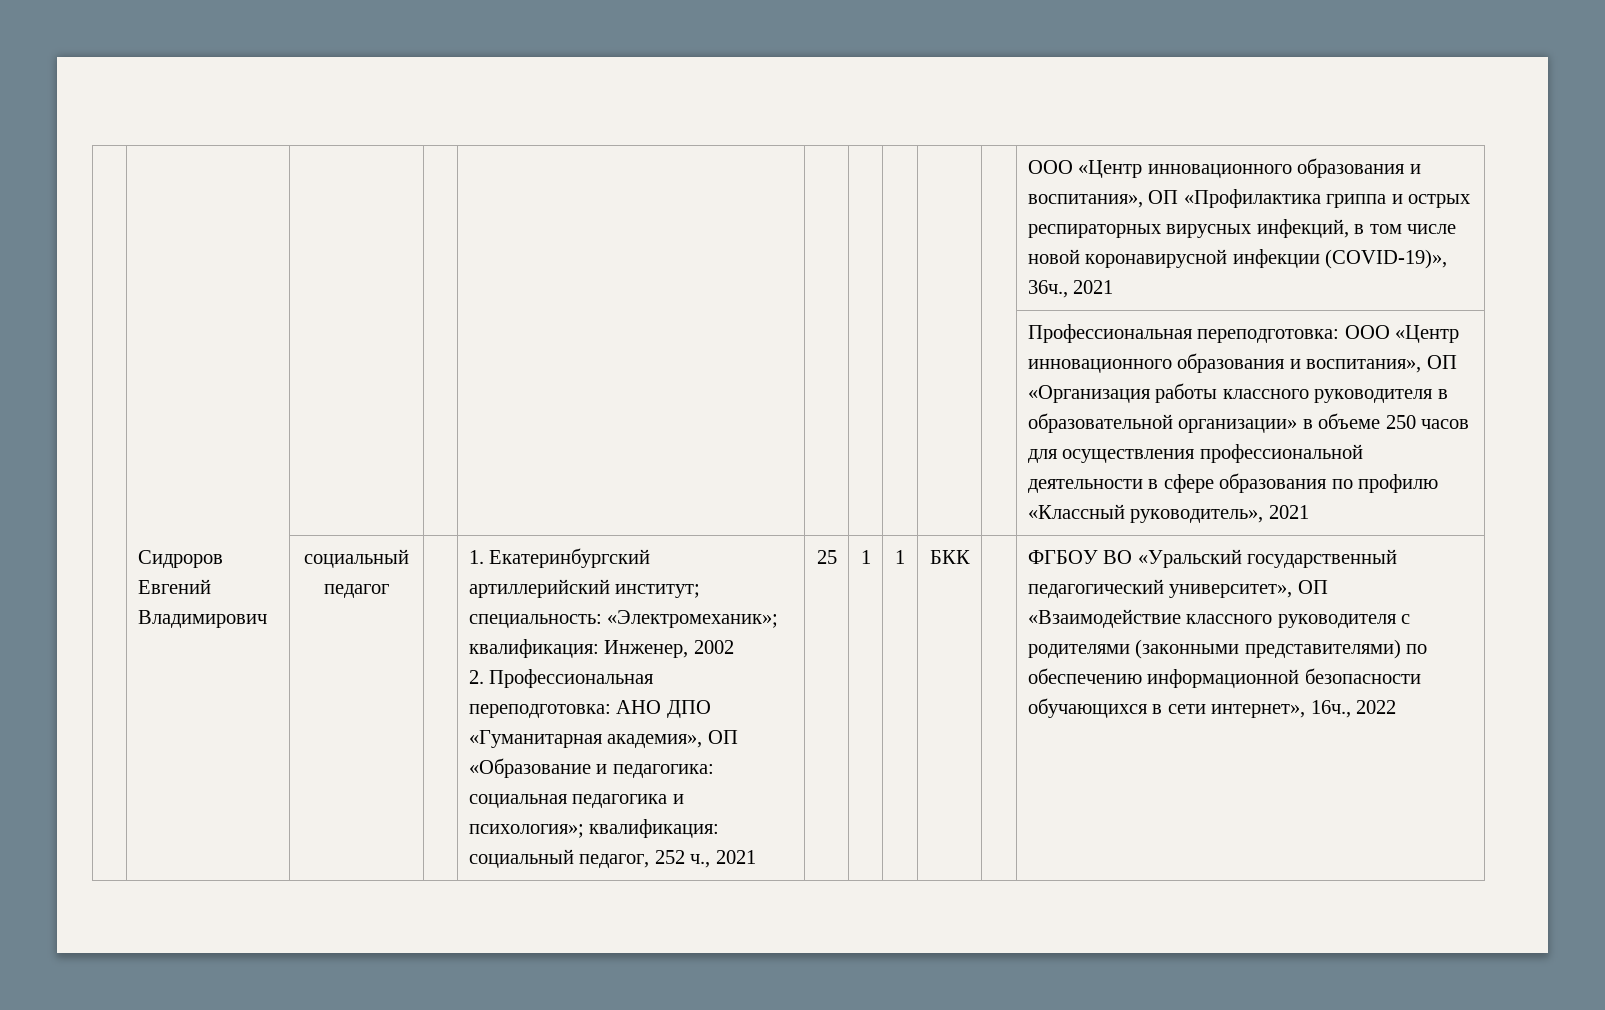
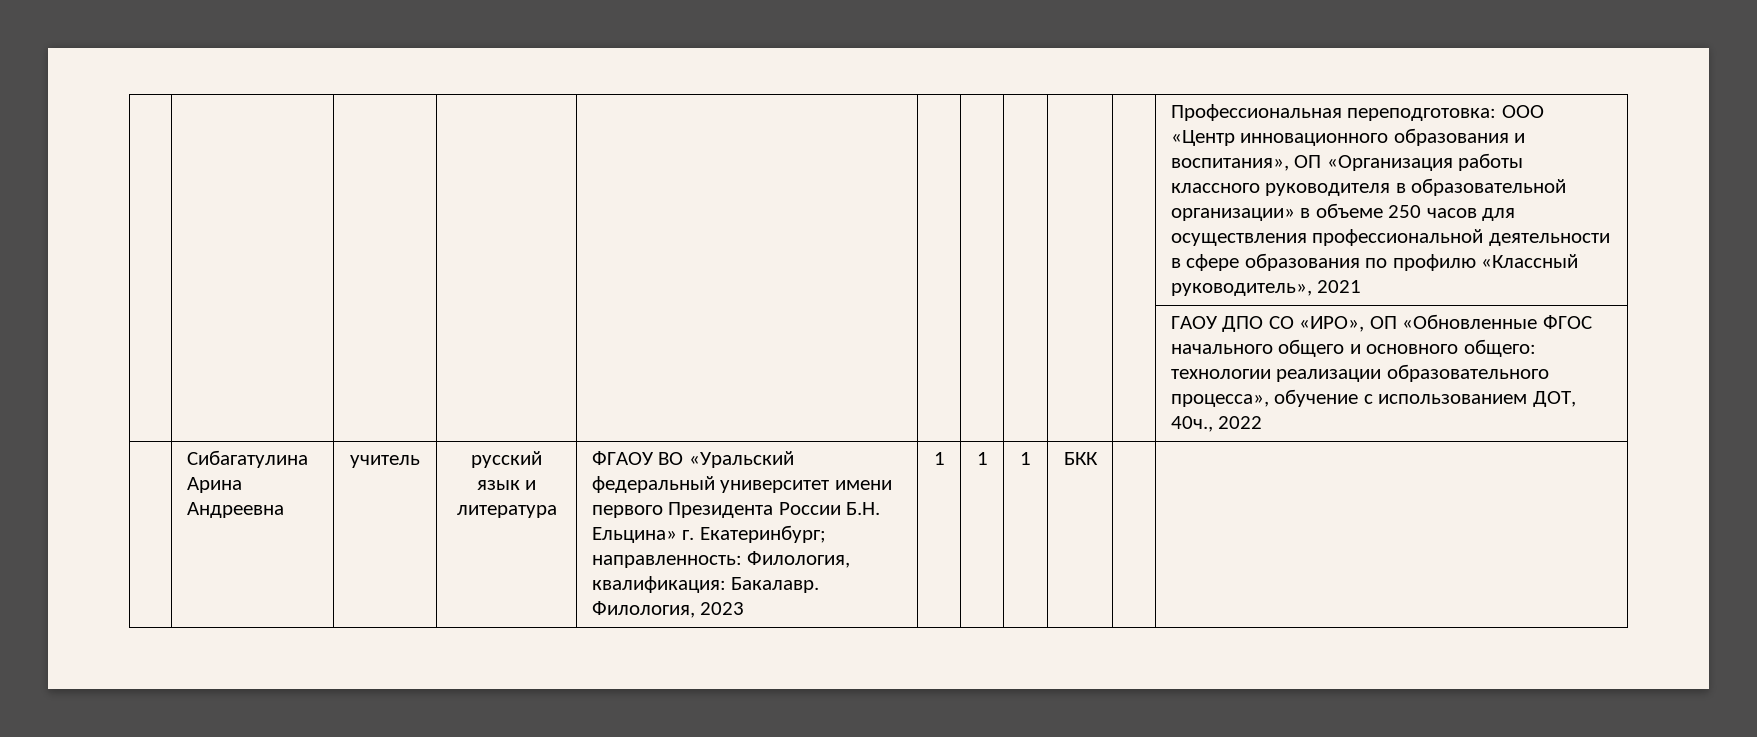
- | | | | | | | | | | ООО «Центр инновационного образования и воспитания», ОП «Профилактика гриппа и острых респираторных вирусных инфекций, в том числе новой коронавирусной инфекции (COVID-19)», 36ч., 2021
- Сидроров Евгений Владимирович | социальный педагог | | 1. Екатеринбургский артиллерийский институт; специальность: «Электромеханик»; квалификация: Инженер, 2002
- 2. Профессиональная переподготовка: АНО ДПО «Гуманитарная академия», ОП «Образование и педагогика: социальная педагогика и психология»; квалификация: социальный педагог, 252 ч., 2021 | 25 | 1 | 1 | БКК | | ФГБОУ ВО «Уральский государственный педагогический университет», ОП «Взаимодействие классного руководителя с родителями (законными представителями) по обеспечению информационной безопасности обучающихся в сети интернет», 16ч., 2022
+ ГАОУ ДПО СО «ИРО», ОП «Обновленные ФГОС начального общего и основного общего: технологии реализации образовательного процесса», обучение с использованием ДОТ, 40ч., 2022
+ | Сибагатулина Арина Андреевна | учитель | русский язык и литература | ФГАОУ ВО «Уральский федеральный университет имени первого Президента России Б.Н. Ельцина» г. Екатеринбург; направленность: Филология, квалификация: Бакалавр. Филология, 2023 | 1 | 1 | 1 | БКК | |

